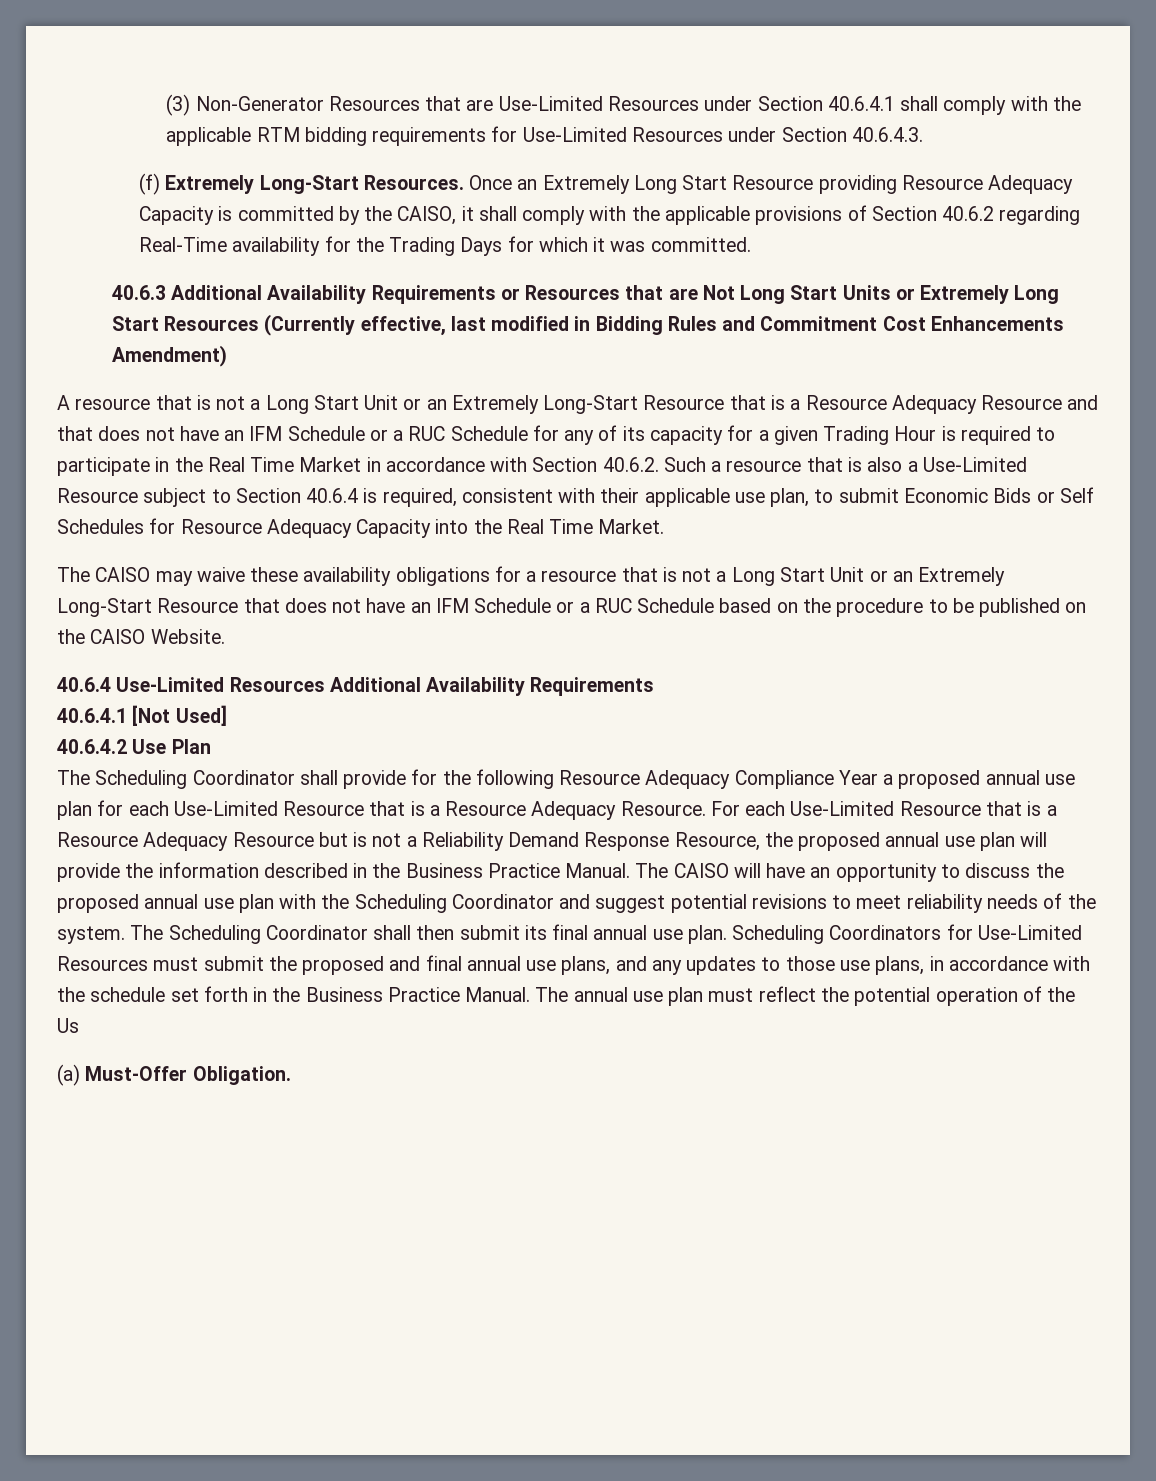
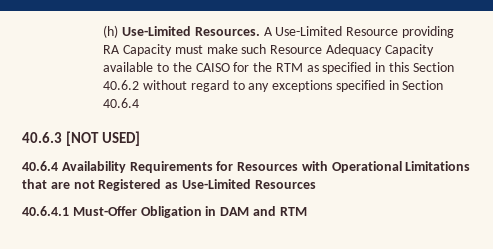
- (3) Non-Generator Resources that are Use-Limited Resources under Section 40.6.4.1 shall comply with the applicable RTM bidding requirements for Use-Limited Resources under Section 40.6.4.3.
- (f) Extremely Long-Start Resources. Once an Extremely Long Start Resource providing Resource Adequacy Capacity is committed by the CAISO, it shall comply with the applicable provisions of Section 40.6.2 regarding Real-Time availability for the Trading Days for which it was committed.
- 40.6.3 Additional Availability Requirements or Resources that are Not Long Start Units or Extremely Long Start Resources (Currently effective, last modified in Bidding Rules and Commitment Cost Enhancements Amendment)
- A resource that is not a Long Start Unit or an Extremely Long-Start Resource that is a Resource Adequacy Resource and that does not have an IFM Schedule or a RUC Schedule for any of its capacity for a given Trading Hour is required to participate in the Real Time Market in accordance with Section 40.6.2. Such a resource that is also a Use-Limited Resource subject to Section 40.6.4 is required, consistent with their applicable use plan, to submit Economic Bids or Self Schedules for Resource Adequacy Capacity into the Real Time Market.
- The CAISO may waive these availability obligations for a resource that is not a Long Start Unit or an Extremely Long-Start Resource that does not have an IFM Schedule or a RUC Schedule based on the procedure to be published on the CAISO Website.
- 40.6.4 Use-Limited Resources Additional Availability Requirements
- 40.6.4.1 [Not Used]
- 40.6.4.2 Use Plan
- The Scheduling Coordinator shall provide for the following Resource Adequacy Compliance Year a proposed annual use plan for each Use-Limited Resource that is a Resource Adequacy Resource. For each Use-Limited Resource that is a Resource Adequacy Resource but is not a Reliability Demand Response Resource, the proposed annual use plan will provide the information described in the Business Practice Manual. The CAISO will have an opportunity to discuss the proposed annual use plan with the Scheduling Coordinator and suggest potential revisions to meet reliability needs of the system. The Scheduling Coordinator shall then submit its final annual use plan. Scheduling Coordinators for Use-Limited Resources must submit the proposed and final annual use plans, and any updates to those use plans, in accordance with the schedule set forth in the Business Practice Manual. The annual use plan must reflect the potential operation of the Us
- (a) Must-Offer Obligation.
+ (h) Use-Limited Resources. A Use-Limited Resource providing RA Capacity must make such Resource Adequacy Capacity available to the CAISO for the RTM as specified in this Section 40.6.2 without regard to any exceptions specified in Section 40.6.4
+ 40.6.3 [NOT USED]
+ 40.6.4 Availability Requirements for Resources with Operational Limitations that are not Registered as Use-Limited Resources
+ 40.6.4.1 Must-Offer Obligation in DAM and RTM

